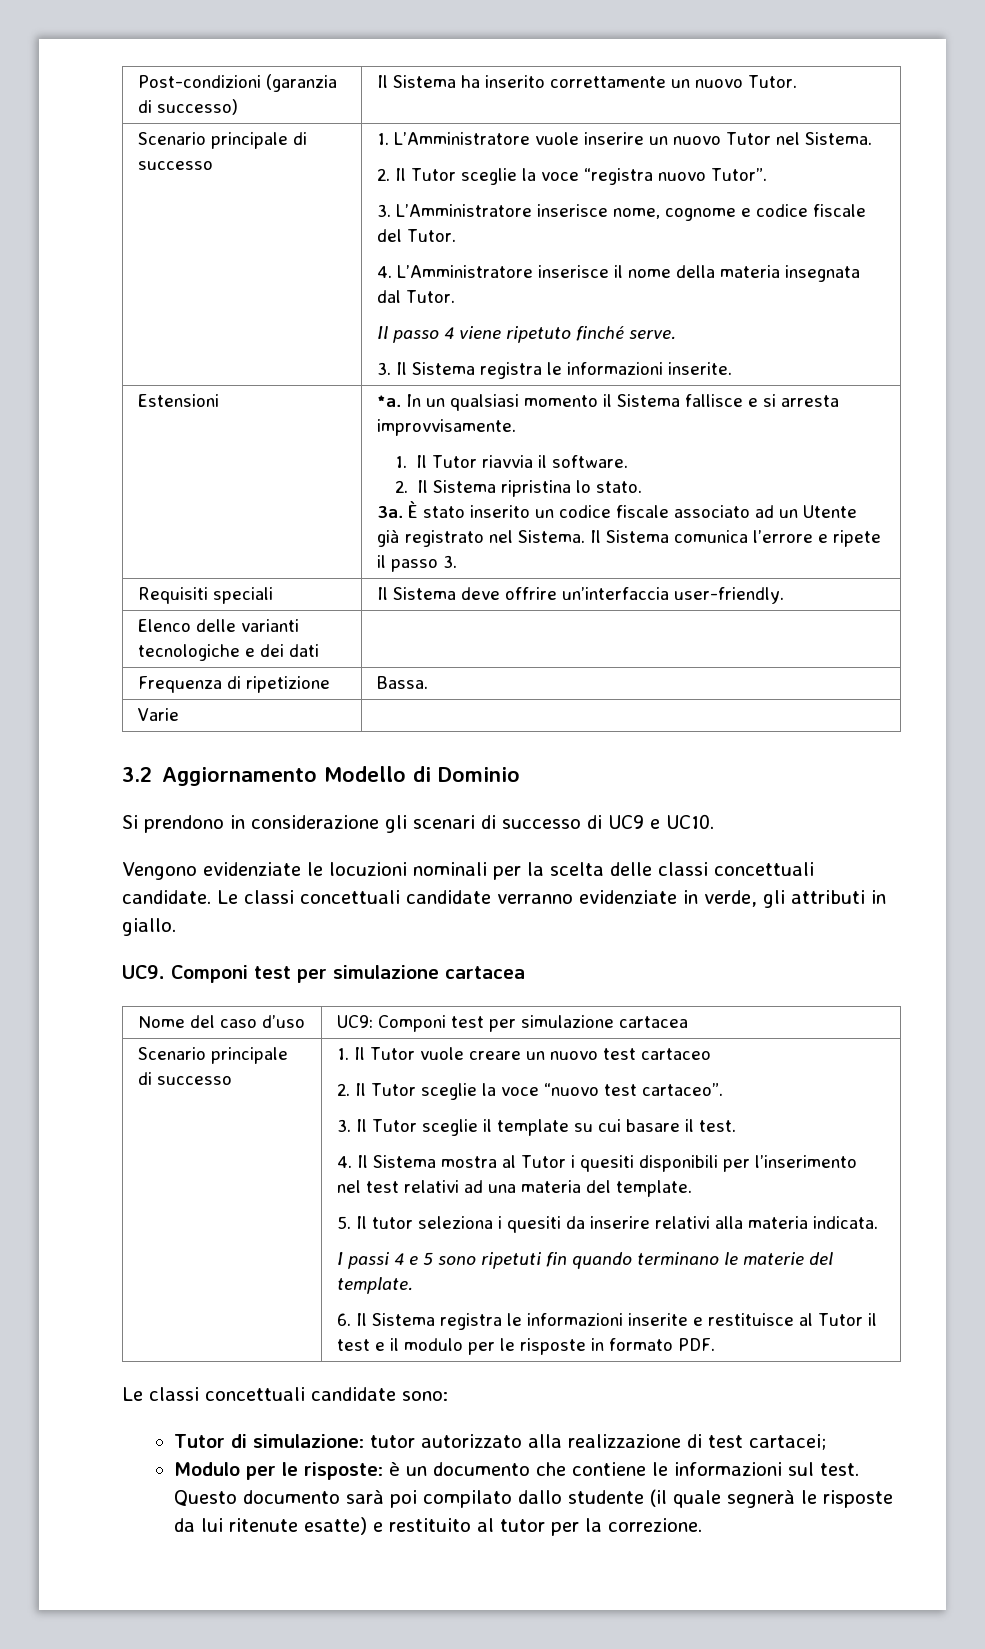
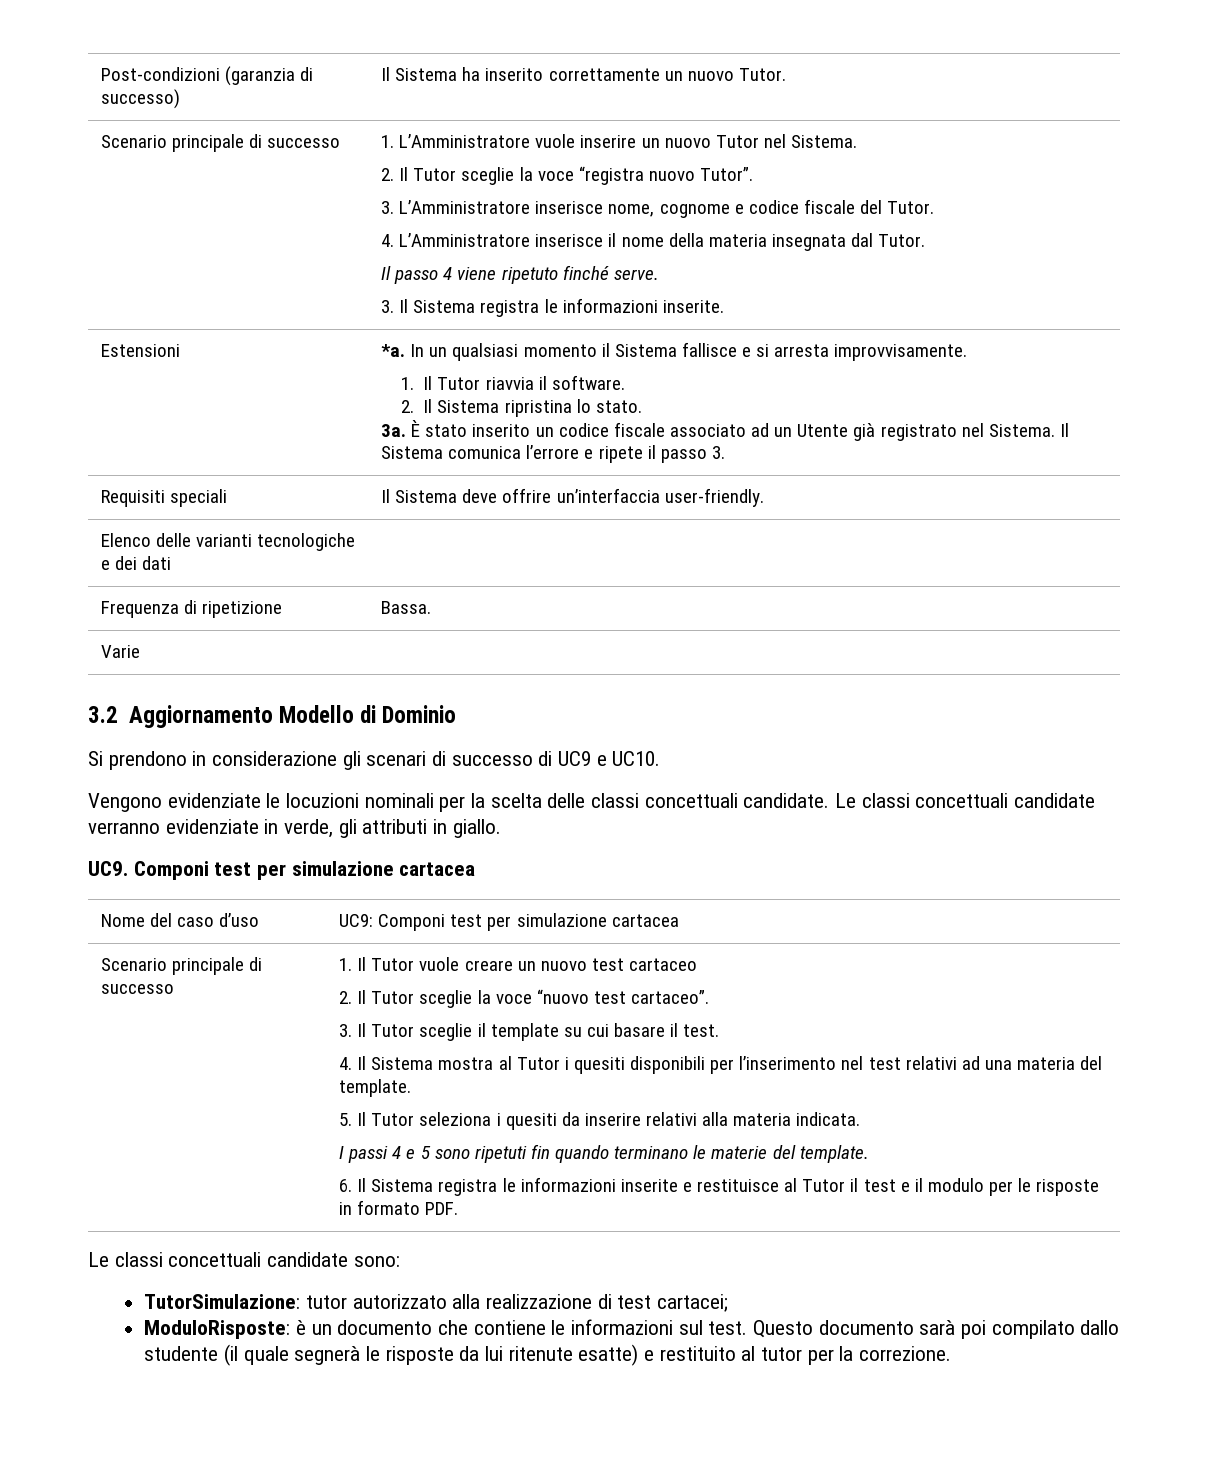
- 5. Il tutor seleziona i quesiti da inserire relativi alla materia indicata.
+ 5. Il Tutor seleziona i quesiti da inserire relativi alla materia indicata.
- Tutor di simulazione: tutor autorizzato alla realizzazione di test cartacei;
+ TutorSimulazione: tutor autorizzato alla realizzazione di test cartacei;
- Modulo per le risposte: è un documento che contiene le informazioni sul test.
+ ModuloRisposte: è un documento che contiene le informazioni sul test.

